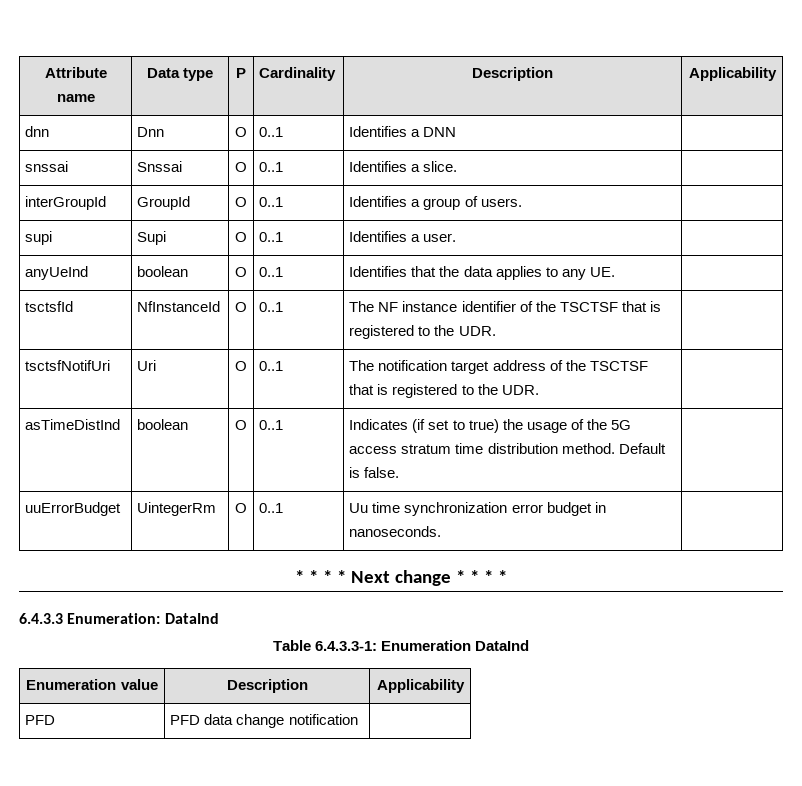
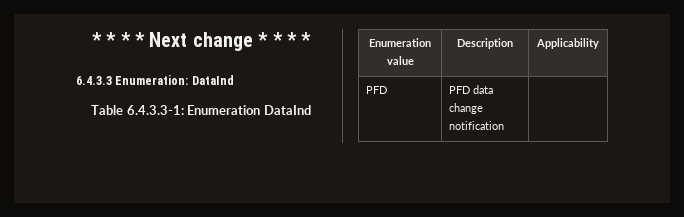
- Attribute name | Data type | P | Cardinality | Description | Applicability
- dnn | Dnn | O | 0..1 | Identifies a DNN |
- snssai | Snssai | O | 0..1 | Identifies a slice. |
- interGroupId | GroupId | O | 0..1 | Identifies a group of users. |
- supi | Supi | O | 0..1 | Identifies a user. |
- anyUeInd | boolean | O | 0..1 | Identifies that the data applies to any UE. |
- tsctsfId | NfInstanceId | O | 0..1 | The NF instance identifier of the TSCTSF that is registered to the UDR. |
- tsctsfNotifUri | Uri | O | 0..1 | The notification target address of the TSCTSF that is registered to the UDR. |
- asTimeDistInd | boolean | O | 0..1 | Indicates (if set to true) the usage of the 5G access stratum time distribution method. Default is false. |
- uuErrorBudget | UintegerRm | O | 0..1 | Uu time synchronization error budget in nanoseconds. |

